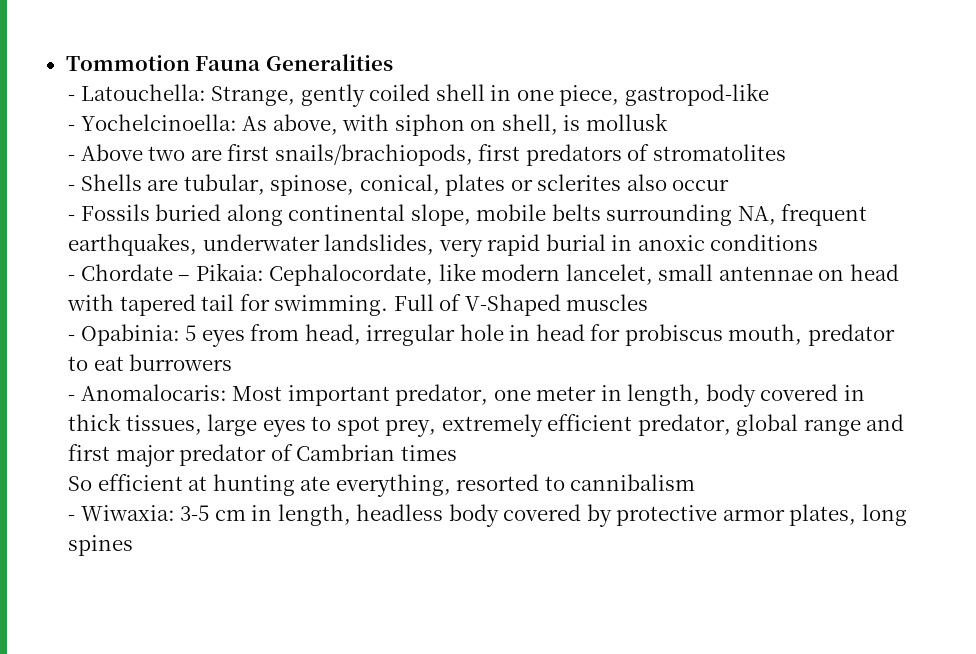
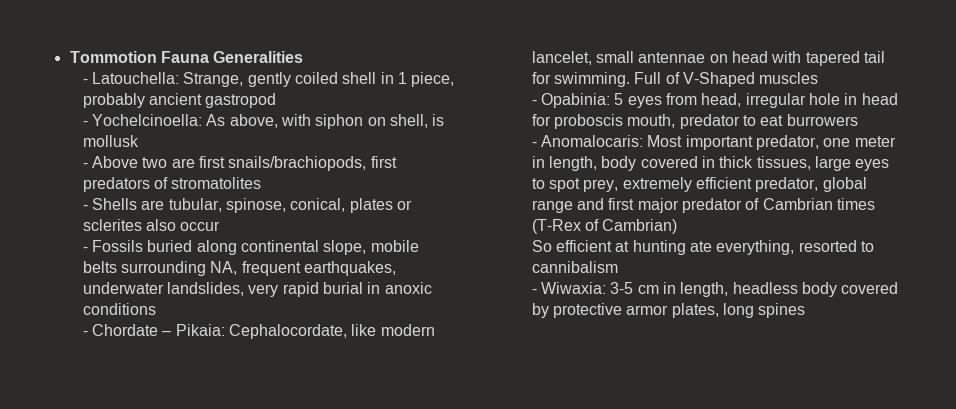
- - Latouchella: Strange, gently coiled shell in one piece, gastropod-like
+ - Latouchella: Strange, gently coiled shell in 1 piece, probably ancient gastropod
- - Opabinia: 5 eyes from head, irregular hole in head for probiscus mouth, predator to eat burrowers
+ - Opabinia: 5 eyes from head, irregular hole in head for proboscis mouth, predator to eat burrowers
- - Anomalocaris: Most important predator, one meter in length, body covered in thick tissues, large eyes to spot prey, extremely efficient predator, global range and first major predator of Cambrian times
+ - Anomalocaris: Most important predator, one meter in length, body covered in thick tissues, large eyes to spot prey, extremely efficient predator, global range and first major predator of Cambrian times (T-Rex of Cambrian)

